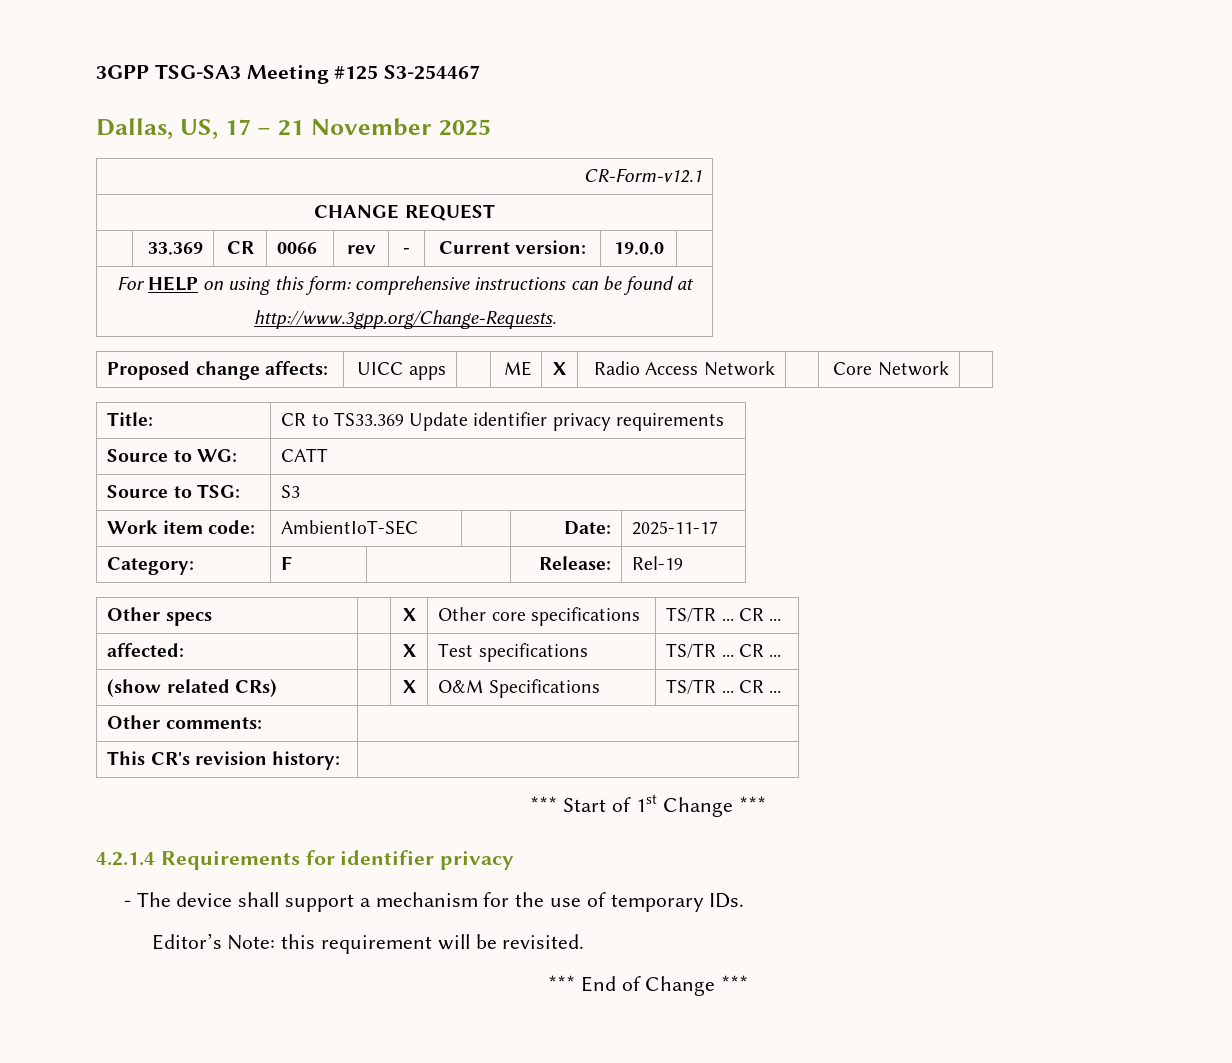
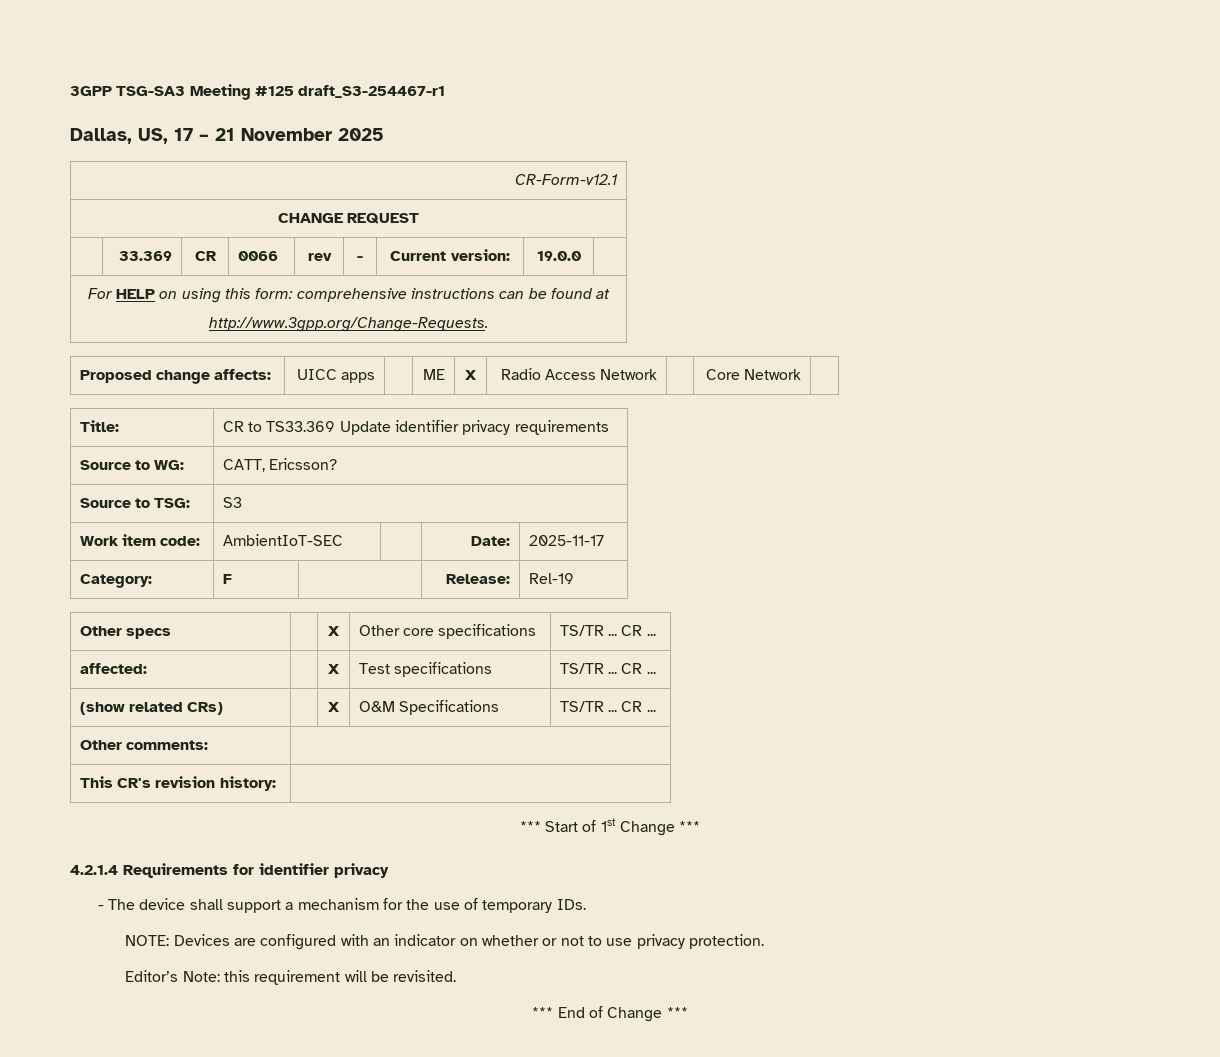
- 3GPP TSG-SA3 Meeting #125 S3-254467
+ 3GPP TSG-SA3 Meeting #125 draft_S3-254467-r1
- Source to WG: | CATT
+ Source to WG: | CATT, Ericsson?
+ NOTE: Devices are configured with an indicator on whether or not to use privacy protection.

